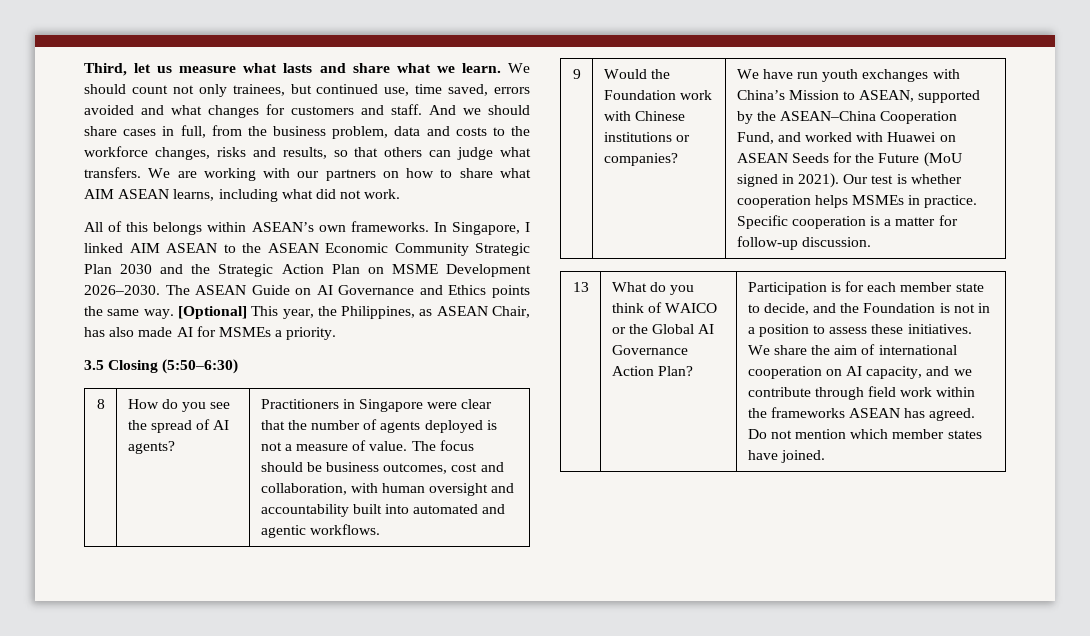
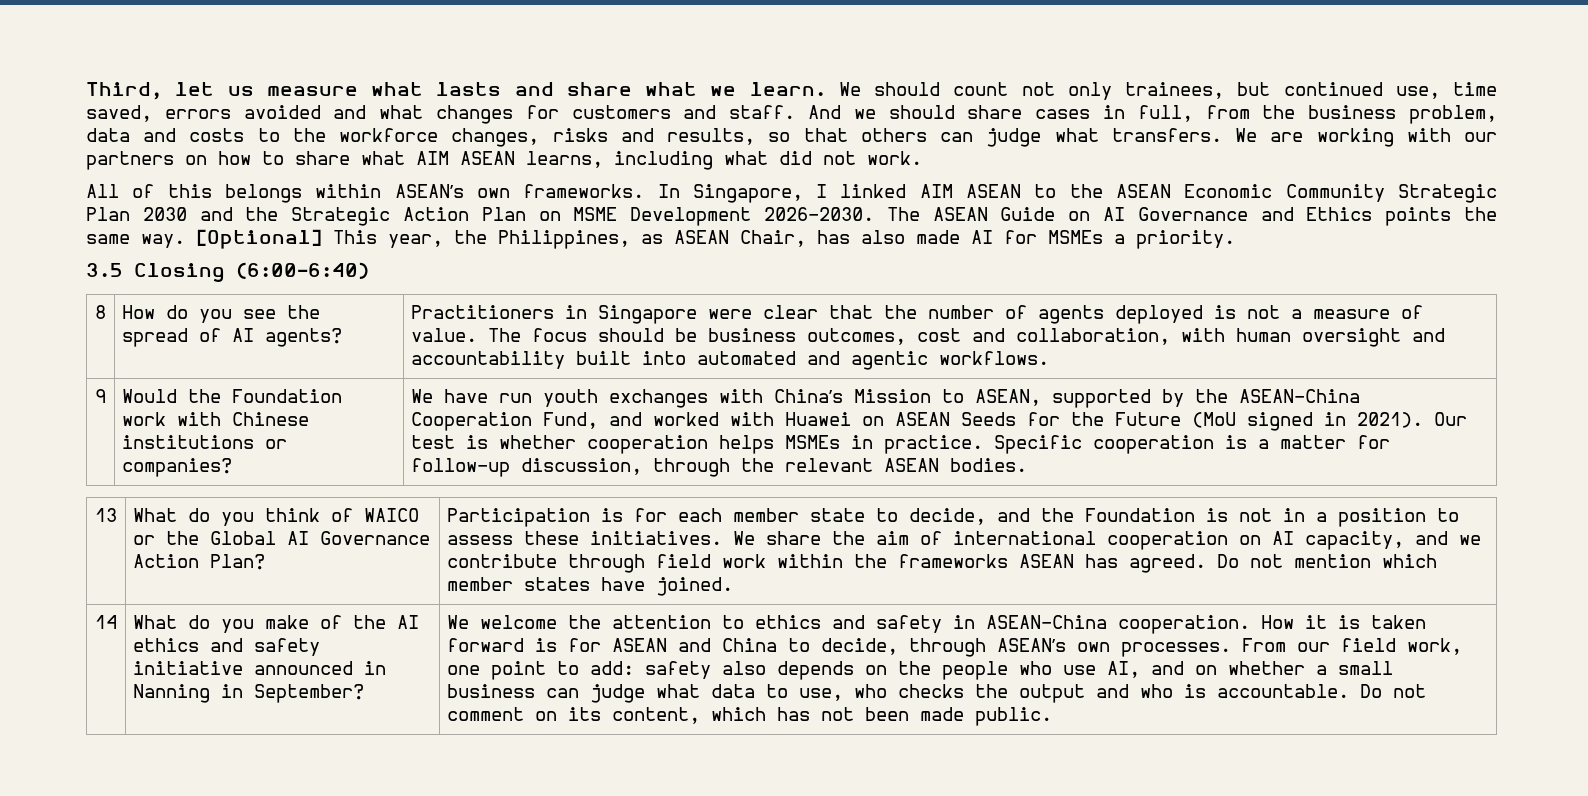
- 3.5 Closing (5:50–6:30)
+ 3.5 Closing (6:00–6:40)
- Specific cooperation is a matter for follow-up discussion.
+ Specific cooperation is a matter for follow-up discussion, through the relevant ASEAN bodies.
+ 14 | What do you make of the AI ethics and safety initiative announced in Nanning in September? | We welcome the attention to ethics and safety in ASEAN–China cooperation. How it is taken forward is for ASEAN and China to decide, through ASEAN’s own processes. From our field work, one point to add: safety also depends on the people who use AI, and on whether a small business can judge what data to use, who checks the output and who is accountable. Do not comment on its content, which has not been made public.

